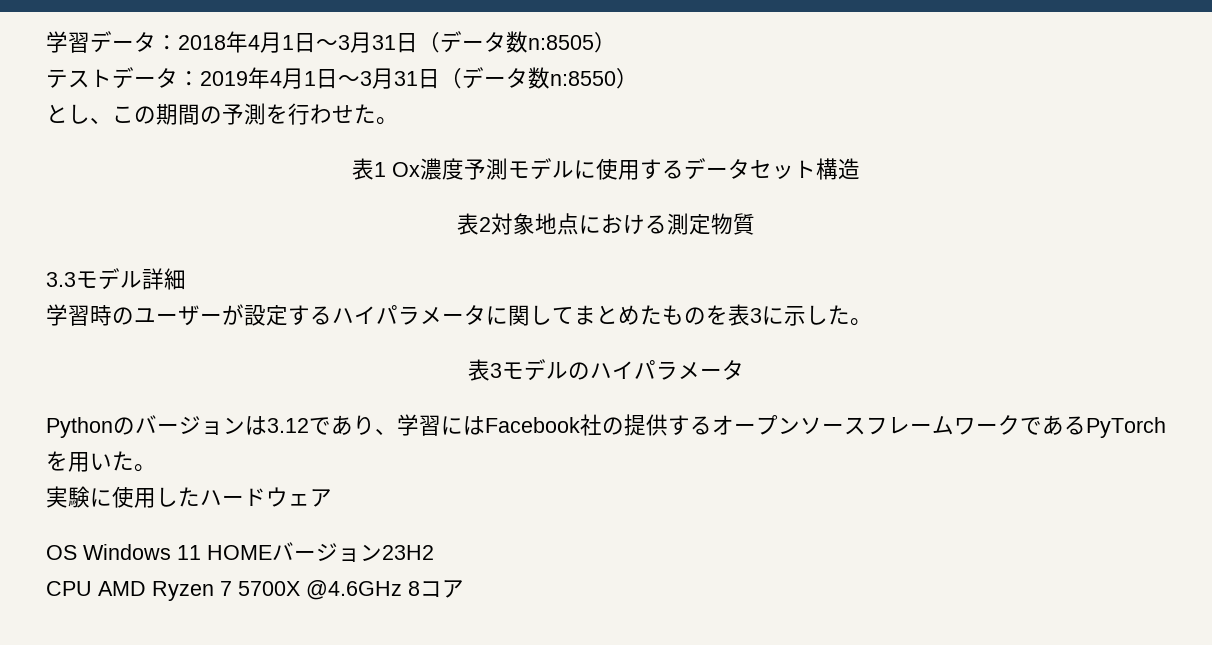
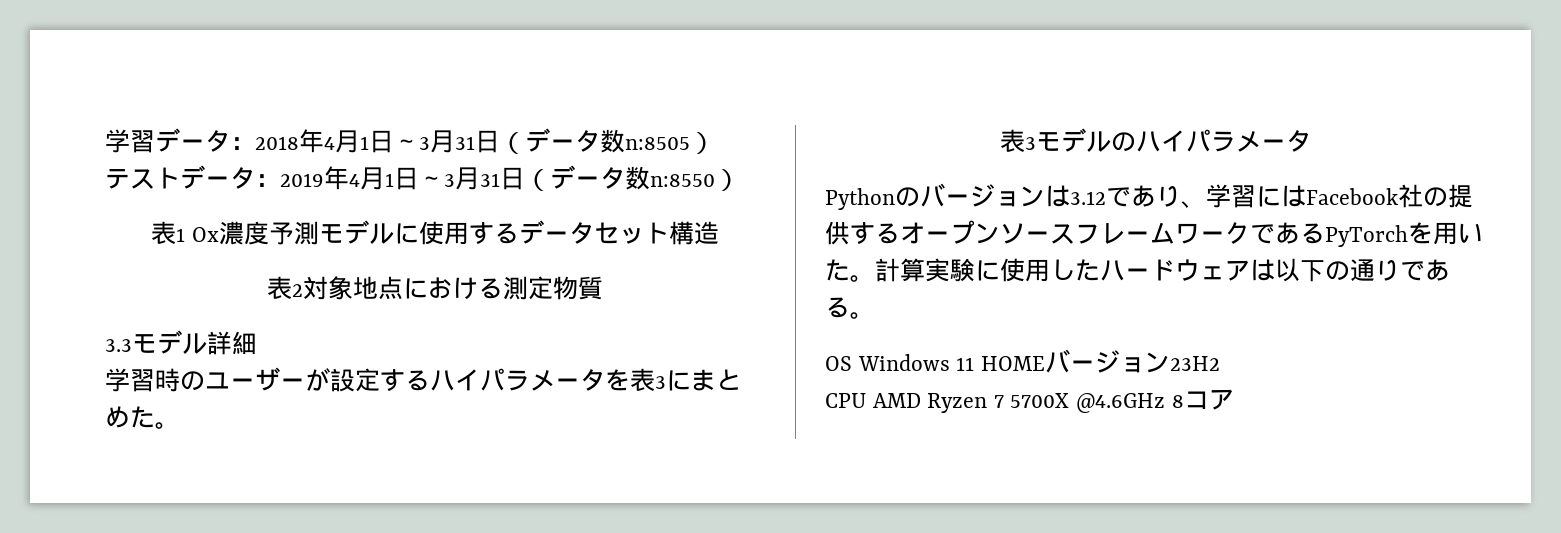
- とし、この期間の予測を行わせた。
- 学習時のユーザーが設定するハイパラメータに関してまとめたものを表3に示した。
+ 学習時のユーザーが設定するハイパラメータを表3にまとめた。
- Pythonのバージョンは3.12であり、学習にはFacebook社の提供するオープンソースフレームワークであるPyTorchを用いた。
- 実験に使用したハードウェア
+ Pythonのバージョンは3.12であり、学習にはFacebook社の提供するオープンソースフレームワークであるPyTorchを用いた。計算実験に使用したハードウェアは以下の通りである。

